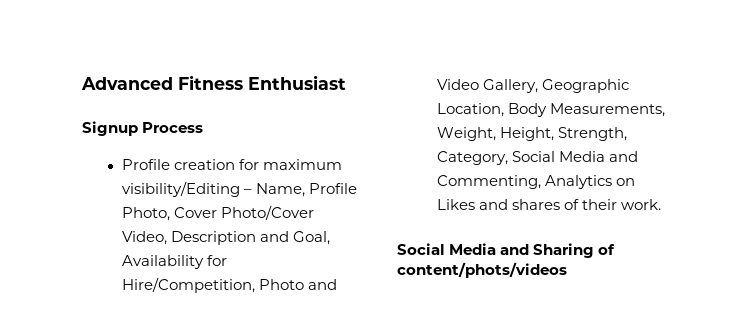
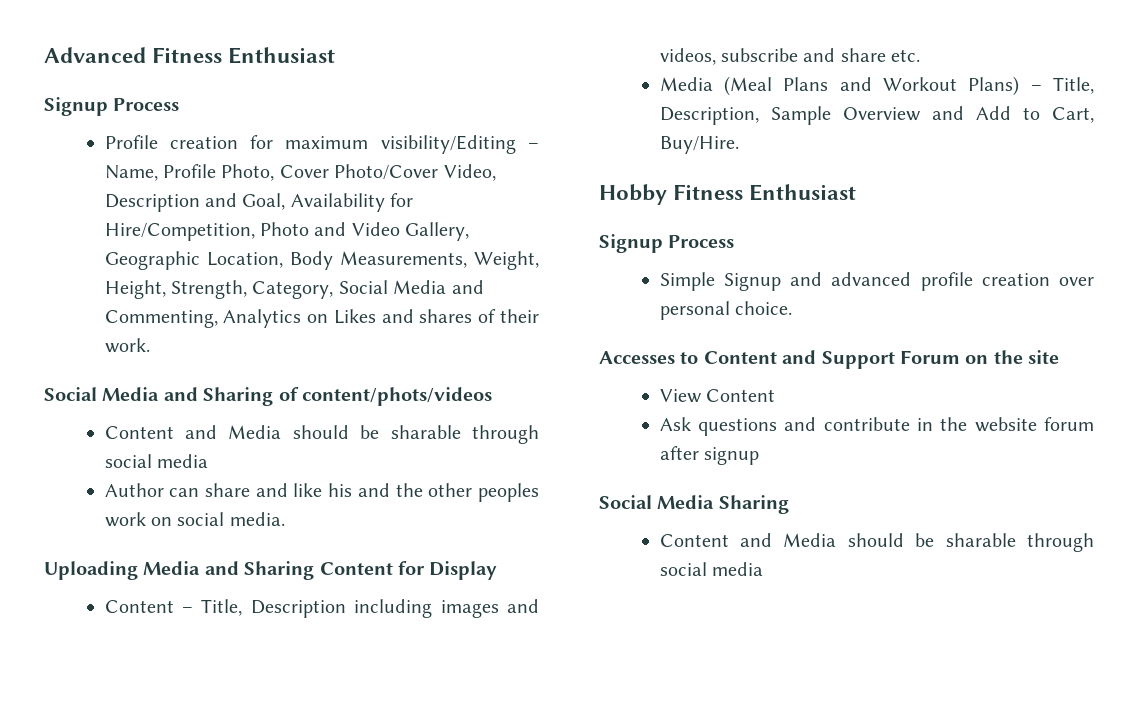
  Social Media and Sharing of content/phots/videos
+ Content and Media should be sharable through social media
+ Author can share and like his and the other peoples work on social media.
+ Uploading Media and Sharing Content for Display
+ Content – Title, Description including images and videos, subscribe and share etc.
+ Media (Meal Plans and Workout Plans) – Title, Description, Sample Overview and Add to Cart, Buy/Hire.
+ Hobby Fitness Enthusiast
+ Signup Process
+ Simple Signup and advanced profile creation over personal choice.
+ Accesses to Content and Support Forum on the site
+ View Content
+ Ask questions and contribute in the website forum after signup
+ Social Media Sharing
+ Content and Media should be sharable through social media

